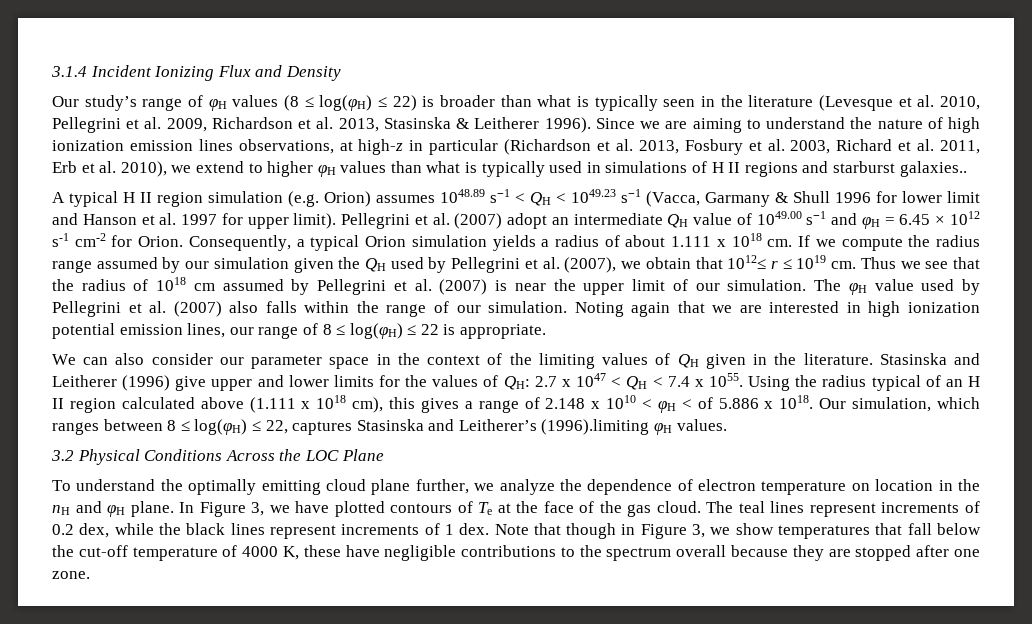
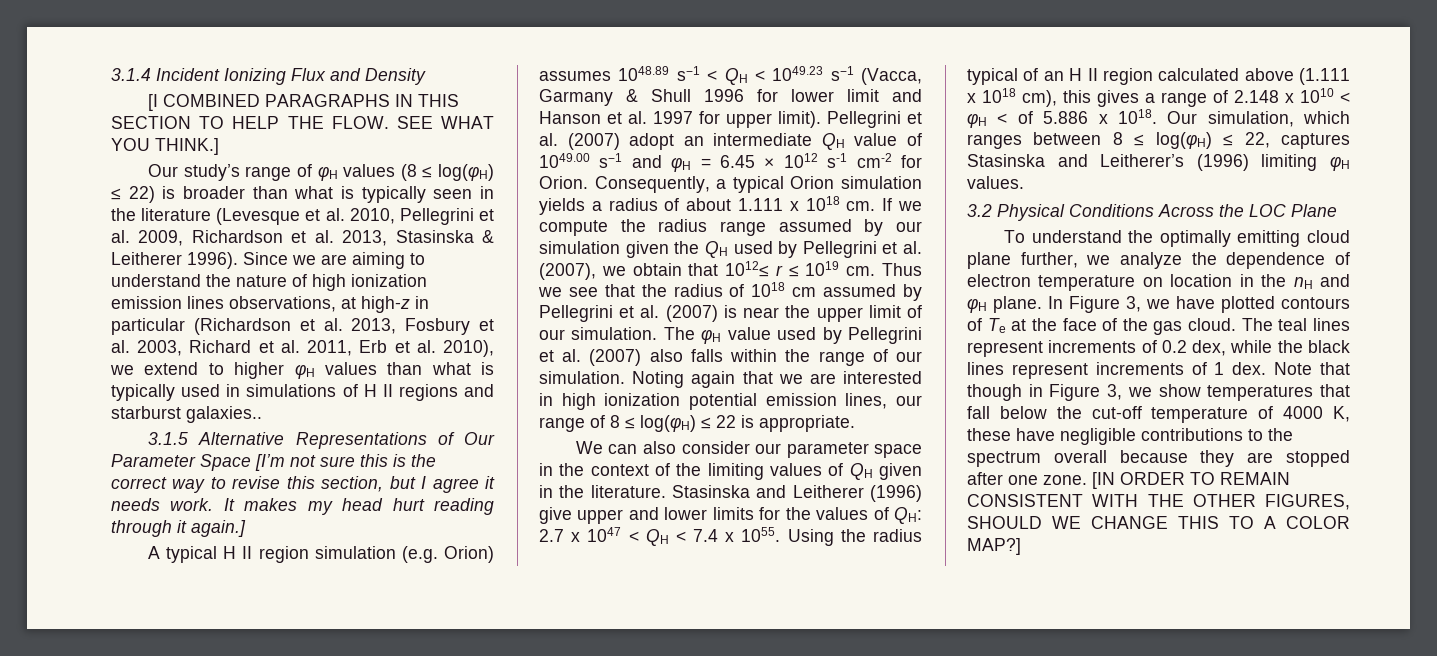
+ [I COMBINED PARAGRAPHS IN THIS SECTION TO HELP THE FLOW. SEE WHAT YOU THINK.]
+ 3.1.5 Alternative Representations of Our Parameter Space [I’m not sure this is the correct way to revise this section, but I agree it needs work. It makes my head hurt reading through it again.]
- Our simulation, which ranges between 8 ≤ log(φH) ≤ 22, captures Stasinska and Leitherer’s (1996).limiting φH values.
+ Our simulation, which ranges between 8 ≤ log(φH) ≤ 22, captures Stasinska and Leitherer’s (1996) limiting φH values.
+ [IN ORDER TO REMAIN CONSISTENT WITH THE OTHER FIGURES, SHOULD WE CHANGE THIS TO A COLOR MAP?]

